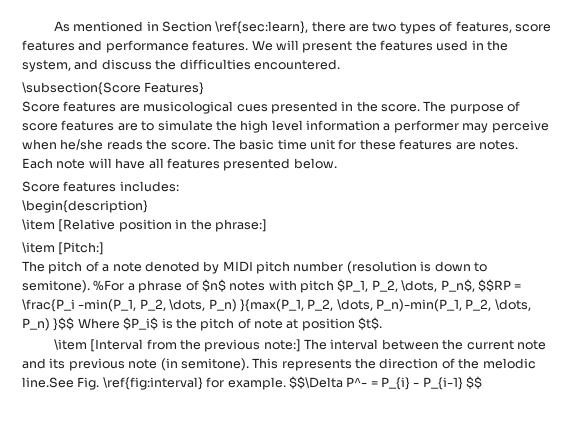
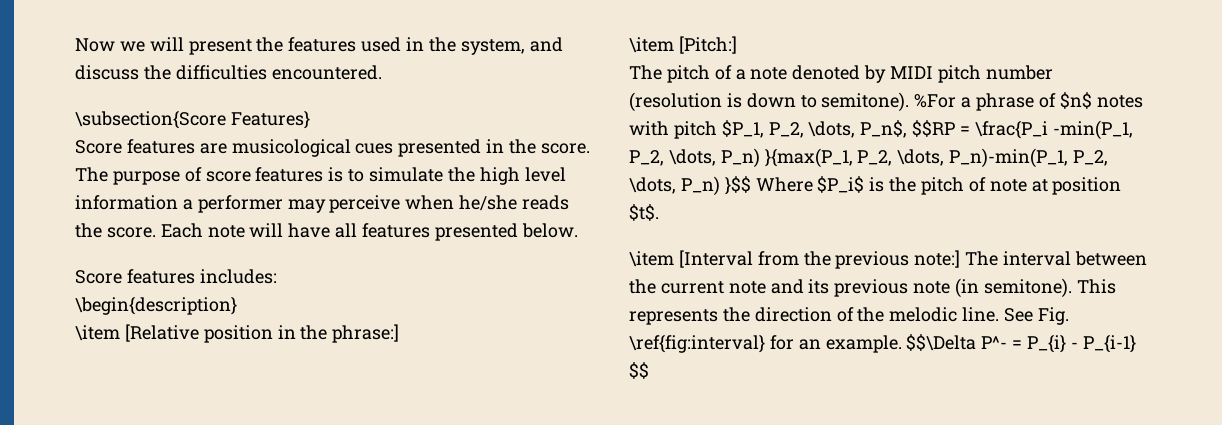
- As mentioned in Section \ref{sec:learn}, there are two types of features, score features and performance features. We will present the features used in the system, and discuss the difficulties encountered.
+ Now we will present the features used in the system, and discuss the difficulties encountered.
- The purpose of score features are to simulate the high level information a performer may perceive when he/she reads the score.
+ The purpose of score features is to simulate the high level information a performer may perceive when he/she reads the score.
- The basic time unit for these features are notes.
- This represents the direction of the melodic line.See Fig. \ref{fig:interval} for example.
+ This represents the direction of the melodic line. See Fig. \ref{fig:interval} for an example.

